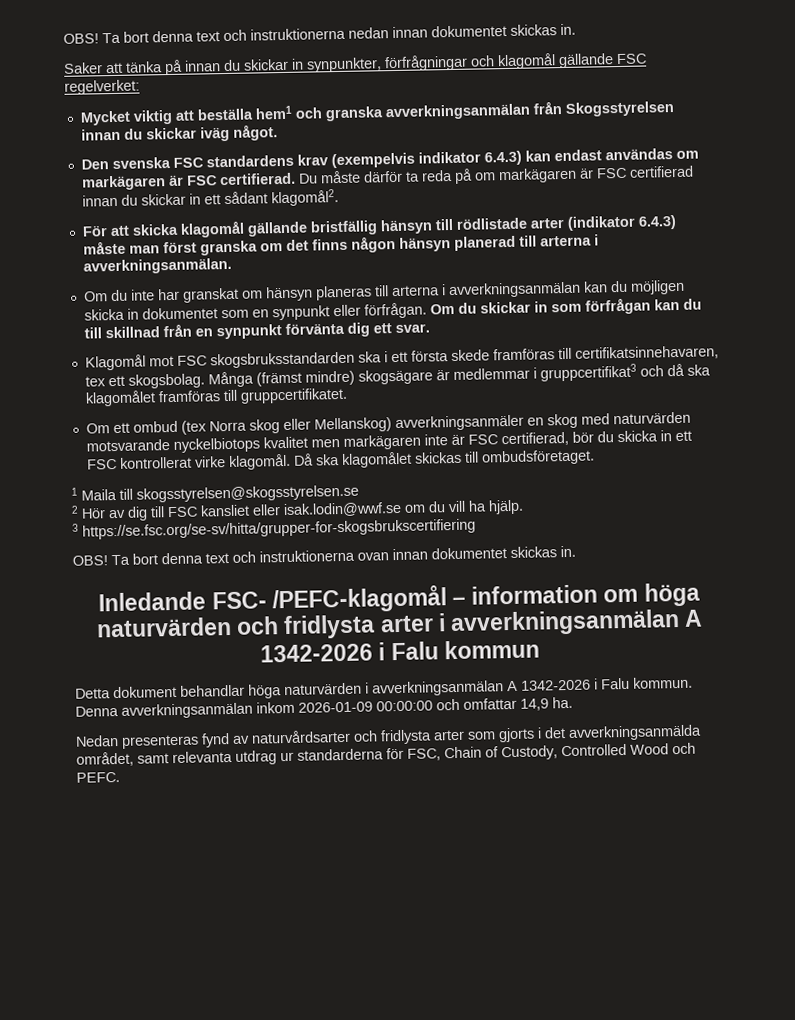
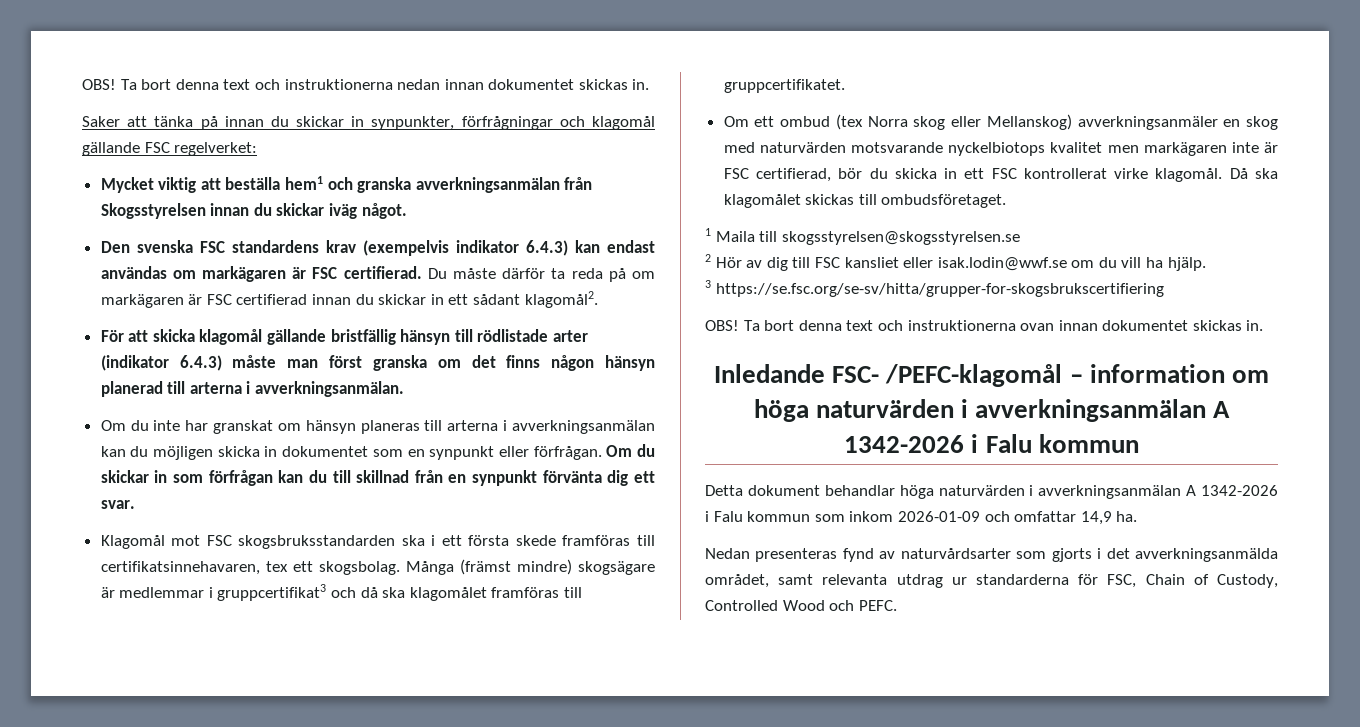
- Inledande FSC- /PEFC-klagomål – information om höga naturvärden och fridlysta arter i avverkningsanmälan A 1342-2026 i Falu kommun
+ Inledande FSC- /PEFC-klagomål – information om höga naturvärden i avverkningsanmälan A 1342-2026 i Falu kommun
- Detta dokument behandlar höga naturvärden i avverkningsanmälan A 1342-2026 i Falu kommun. Denna avverkningsanmälan inkom 2026-01-09 00:00:00 och omfattar 14,9 ha.
+ Detta dokument behandlar höga naturvärden i avverkningsanmälan A 1342-2026 i Falu kommun som inkom 2026-01-09 och omfattar 14,9 ha.
- Nedan presenteras fynd av naturvårdsarter och fridlysta arter som gjorts i det avverkningsanmälda området, samt relevanta utdrag ur standarderna för FSC, Chain of Custody, Controlled Wood och PEFC.
+ Nedan presenteras fynd av naturvårdsarter som gjorts i det avverkningsanmälda området, samt relevanta utdrag ur standarderna för FSC, Chain of Custody, Controlled Wood och PEFC.

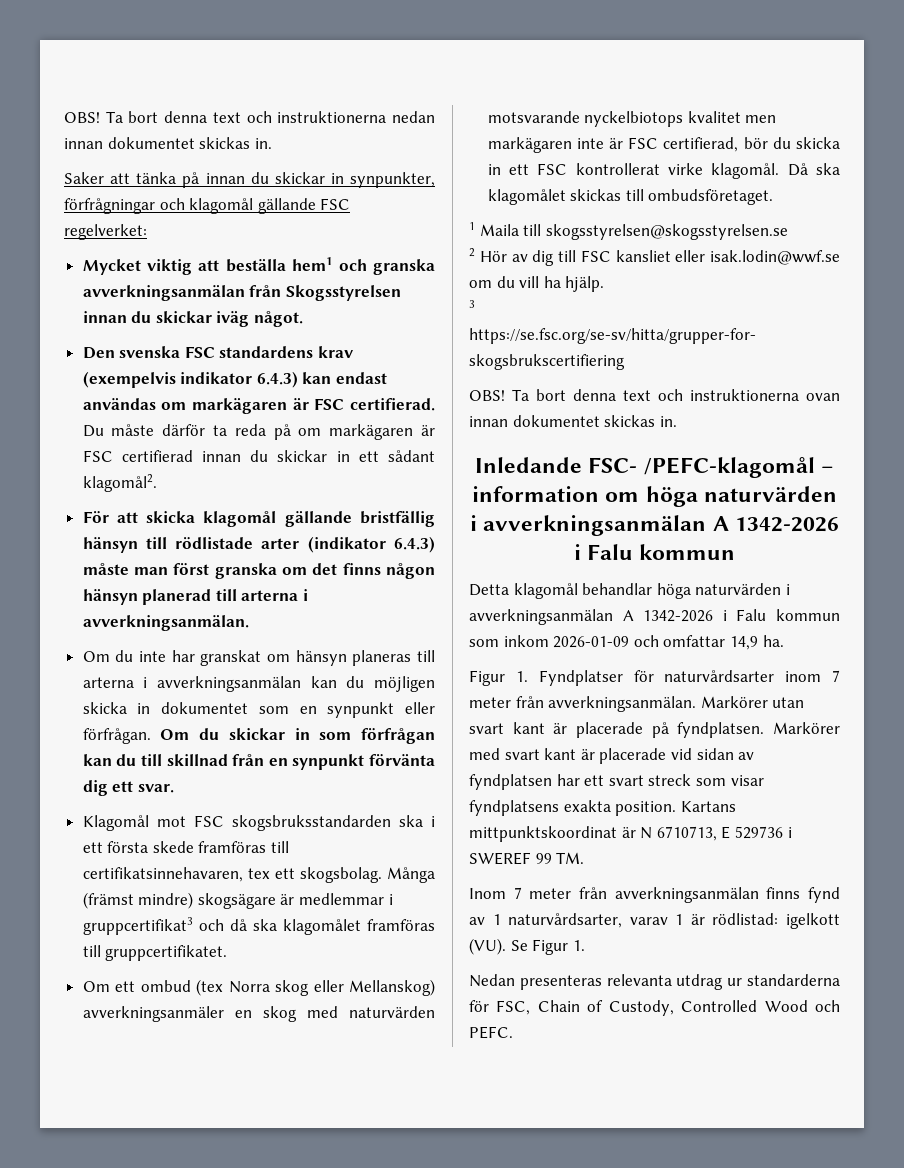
- Detta dokument behandlar höga naturvärden i avverkningsanmälan A 1342-2026 i Falu kommun som inkom 2026-01-09 och omfattar 14,9 ha.
+ Detta klagomål behandlar höga naturvärden i avverkningsanmälan A 1342-2026 i Falu kommun som inkom 2026-01-09 och omfattar 14,9 ha.
- Nedan presenteras fynd av naturvårdsarter som gjorts i det avverkningsanmälda området, samt relevanta utdrag ur standarderna för FSC, Chain of Custody, Controlled Wood och PEFC.
+ Figur 1. Fyndplatser för naturvårdsarter inom 7 meter från avverkningsanmälan. Markörer utan svart kant är placerade på fyndplatsen. Markörer med svart kant är placerade vid sidan av fyndplatsen har ett svart streck som visar fyndplatsens exakta position. Kartans mittpunktskoordinat är N 6710713, E 529736 i SWEREF 99 TM.
+ Inom 7 meter från avverkningsanmälan finns fynd av 1 naturvårdsarter, varav 1 är rödlistad: igelkott (VU). Se Figur 1.
+ Nedan presenteras relevanta utdrag ur standarderna för FSC, Chain of Custody, Controlled Wood och PEFC.

